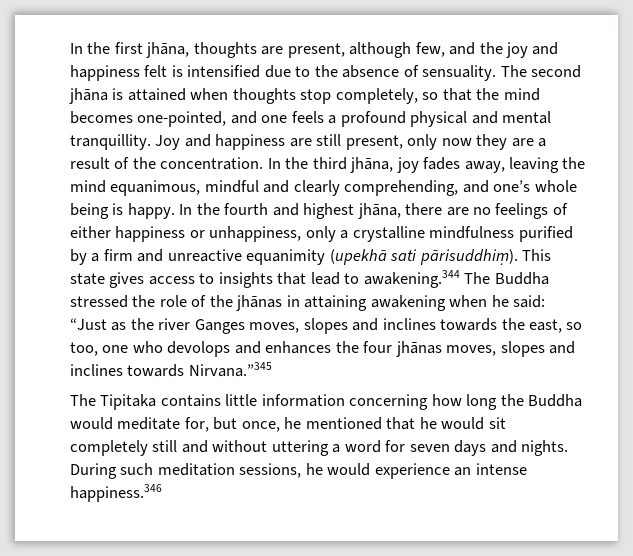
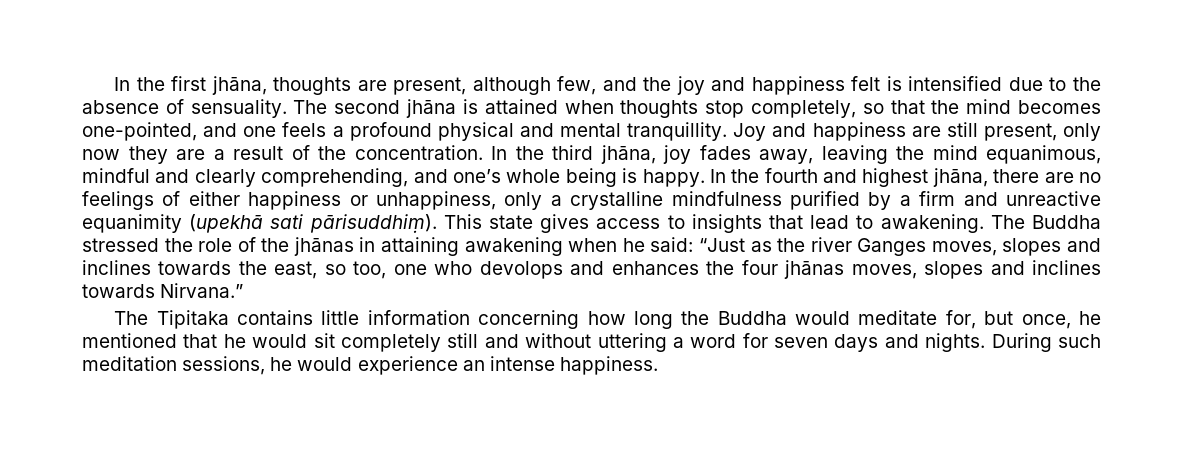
- This state gives access to insights that lead to awakening.344 The Buddha stressed the role of the jhānas in attaining awakening when he said: “Just as the river Ganges moves, slopes and inclines towards the east, so too, one who devolops and enhances the four jhānas moves, slopes and inclines towards Nirvana.”345
+ This state gives access to insights that lead to awakening. The Buddha stressed the role of the jhānas in attaining awakening when he said: “Just as the river Ganges moves, slopes and inclines towards the east, so too, one who devolops and enhances the four jhānas moves, slopes and inclines towards Nirvana.”
- During such meditation sessions, he would experience an intense happiness.346
+ During such meditation sessions, he would experience an intense happiness.

